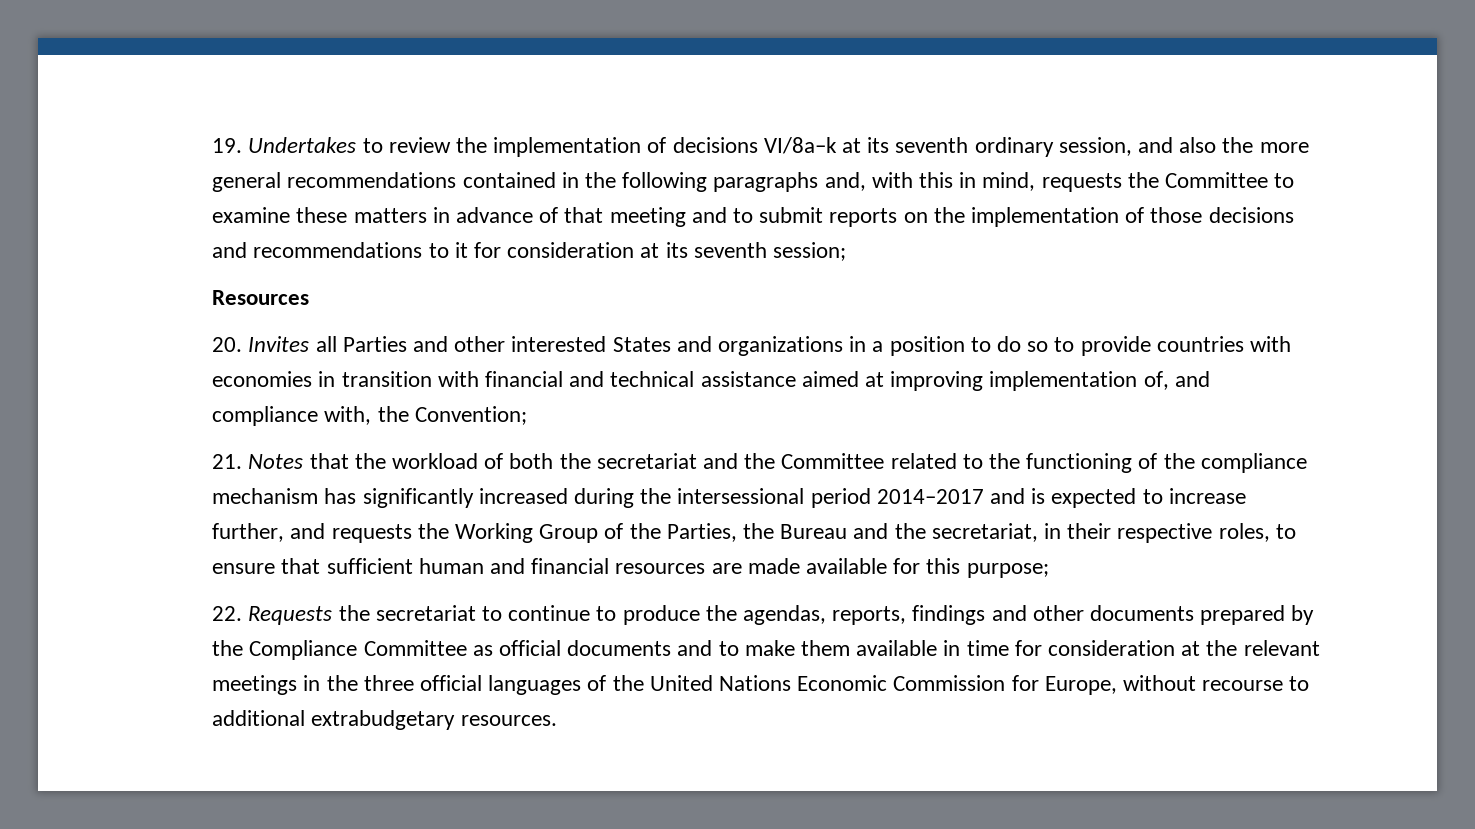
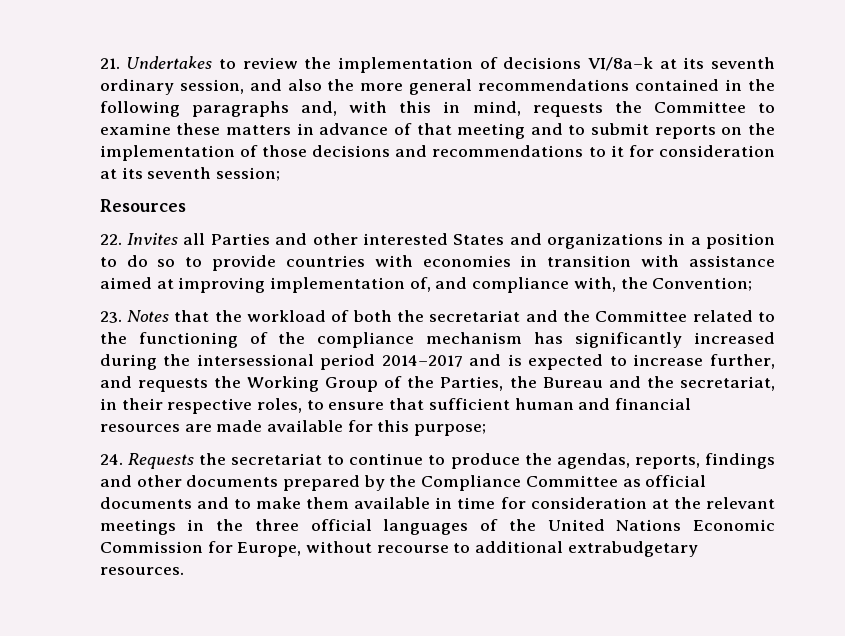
- 19. Undertakes to review the implementation of decisions VI/8a–k at its seventh ordinary session, and also the more general recommendations contained in the following paragraphs and, with this in mind, requests the Committee to examine these matters in advance of that meeting and to submit reports on the implementation of those decisions and recommendations to it for consideration at its seventh session;
+ 21. Undertakes to review the implementation of decisions VI/8a–k at its seventh ordinary session, and also the more general recommendations contained in the following paragraphs and, with this in mind, requests the Committee to examine these matters in advance of that meeting and to submit reports on the implementation of those decisions and recommendations to it for consideration at its seventh session;
- 20. Invites all Parties and other interested States and organizations in a position to do so to provide countries with economies in transition with financial and technical assistance aimed at improving implementation of, and compliance with, the Convention;
+ 22. Invites all Parties and other interested States and organizations in a position to do so to provide countries with economies in transition with assistance aimed at improving implementation of, and compliance with, the Convention;
- 21. Notes that the workload of both the secretariat and the Committee related to the functioning of the compliance mechanism has significantly increased during the intersessional period 2014–2017 and is expected to increase further, and requests the Working Group of the Parties, the Bureau and the secretariat, in their respective roles, to ensure that sufficient human and financial resources are made available for this purpose;
+ 23. Notes that the workload of both the secretariat and the Committee related to the functioning of the compliance mechanism has significantly increased during the intersessional period 2014–2017 and is expected to increase further, and requests the Working Group of the Parties, the Bureau and the secretariat, in their respective roles, to ensure that sufficient human and financial resources are made available for this purpose;
- 22. Requests the secretariat to continue to produce the agendas, reports, findings and other documents prepared by the Compliance Committee as official documents and to make them available in time for consideration at the relevant meetings in the three official languages of the United Nations Economic Commission for Europe, without recourse to additional extrabudgetary resources.
+ 24. Requests the secretariat to continue to produce the agendas, reports, findings and other documents prepared by the Compliance Committee as official documents and to make them available in time for consideration at the relevant meetings in the three official languages of the United Nations Economic Commission for Europe, without recourse to additional extrabudgetary resources.

